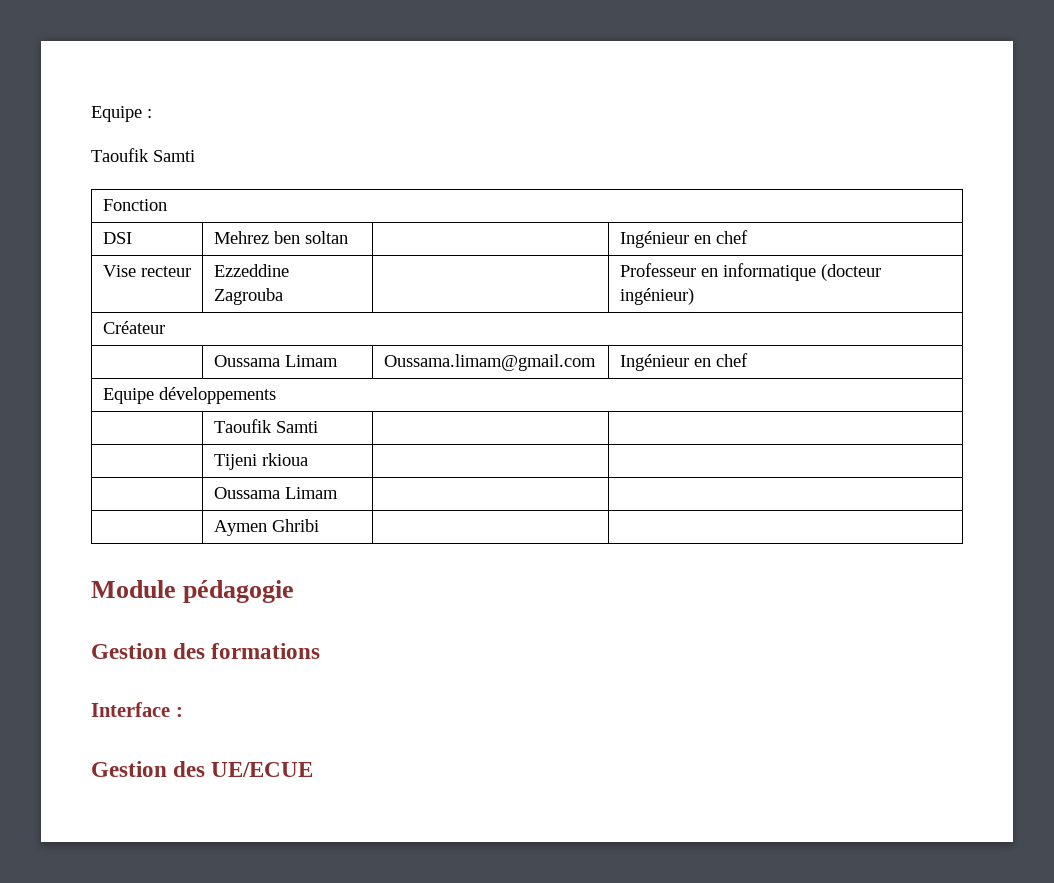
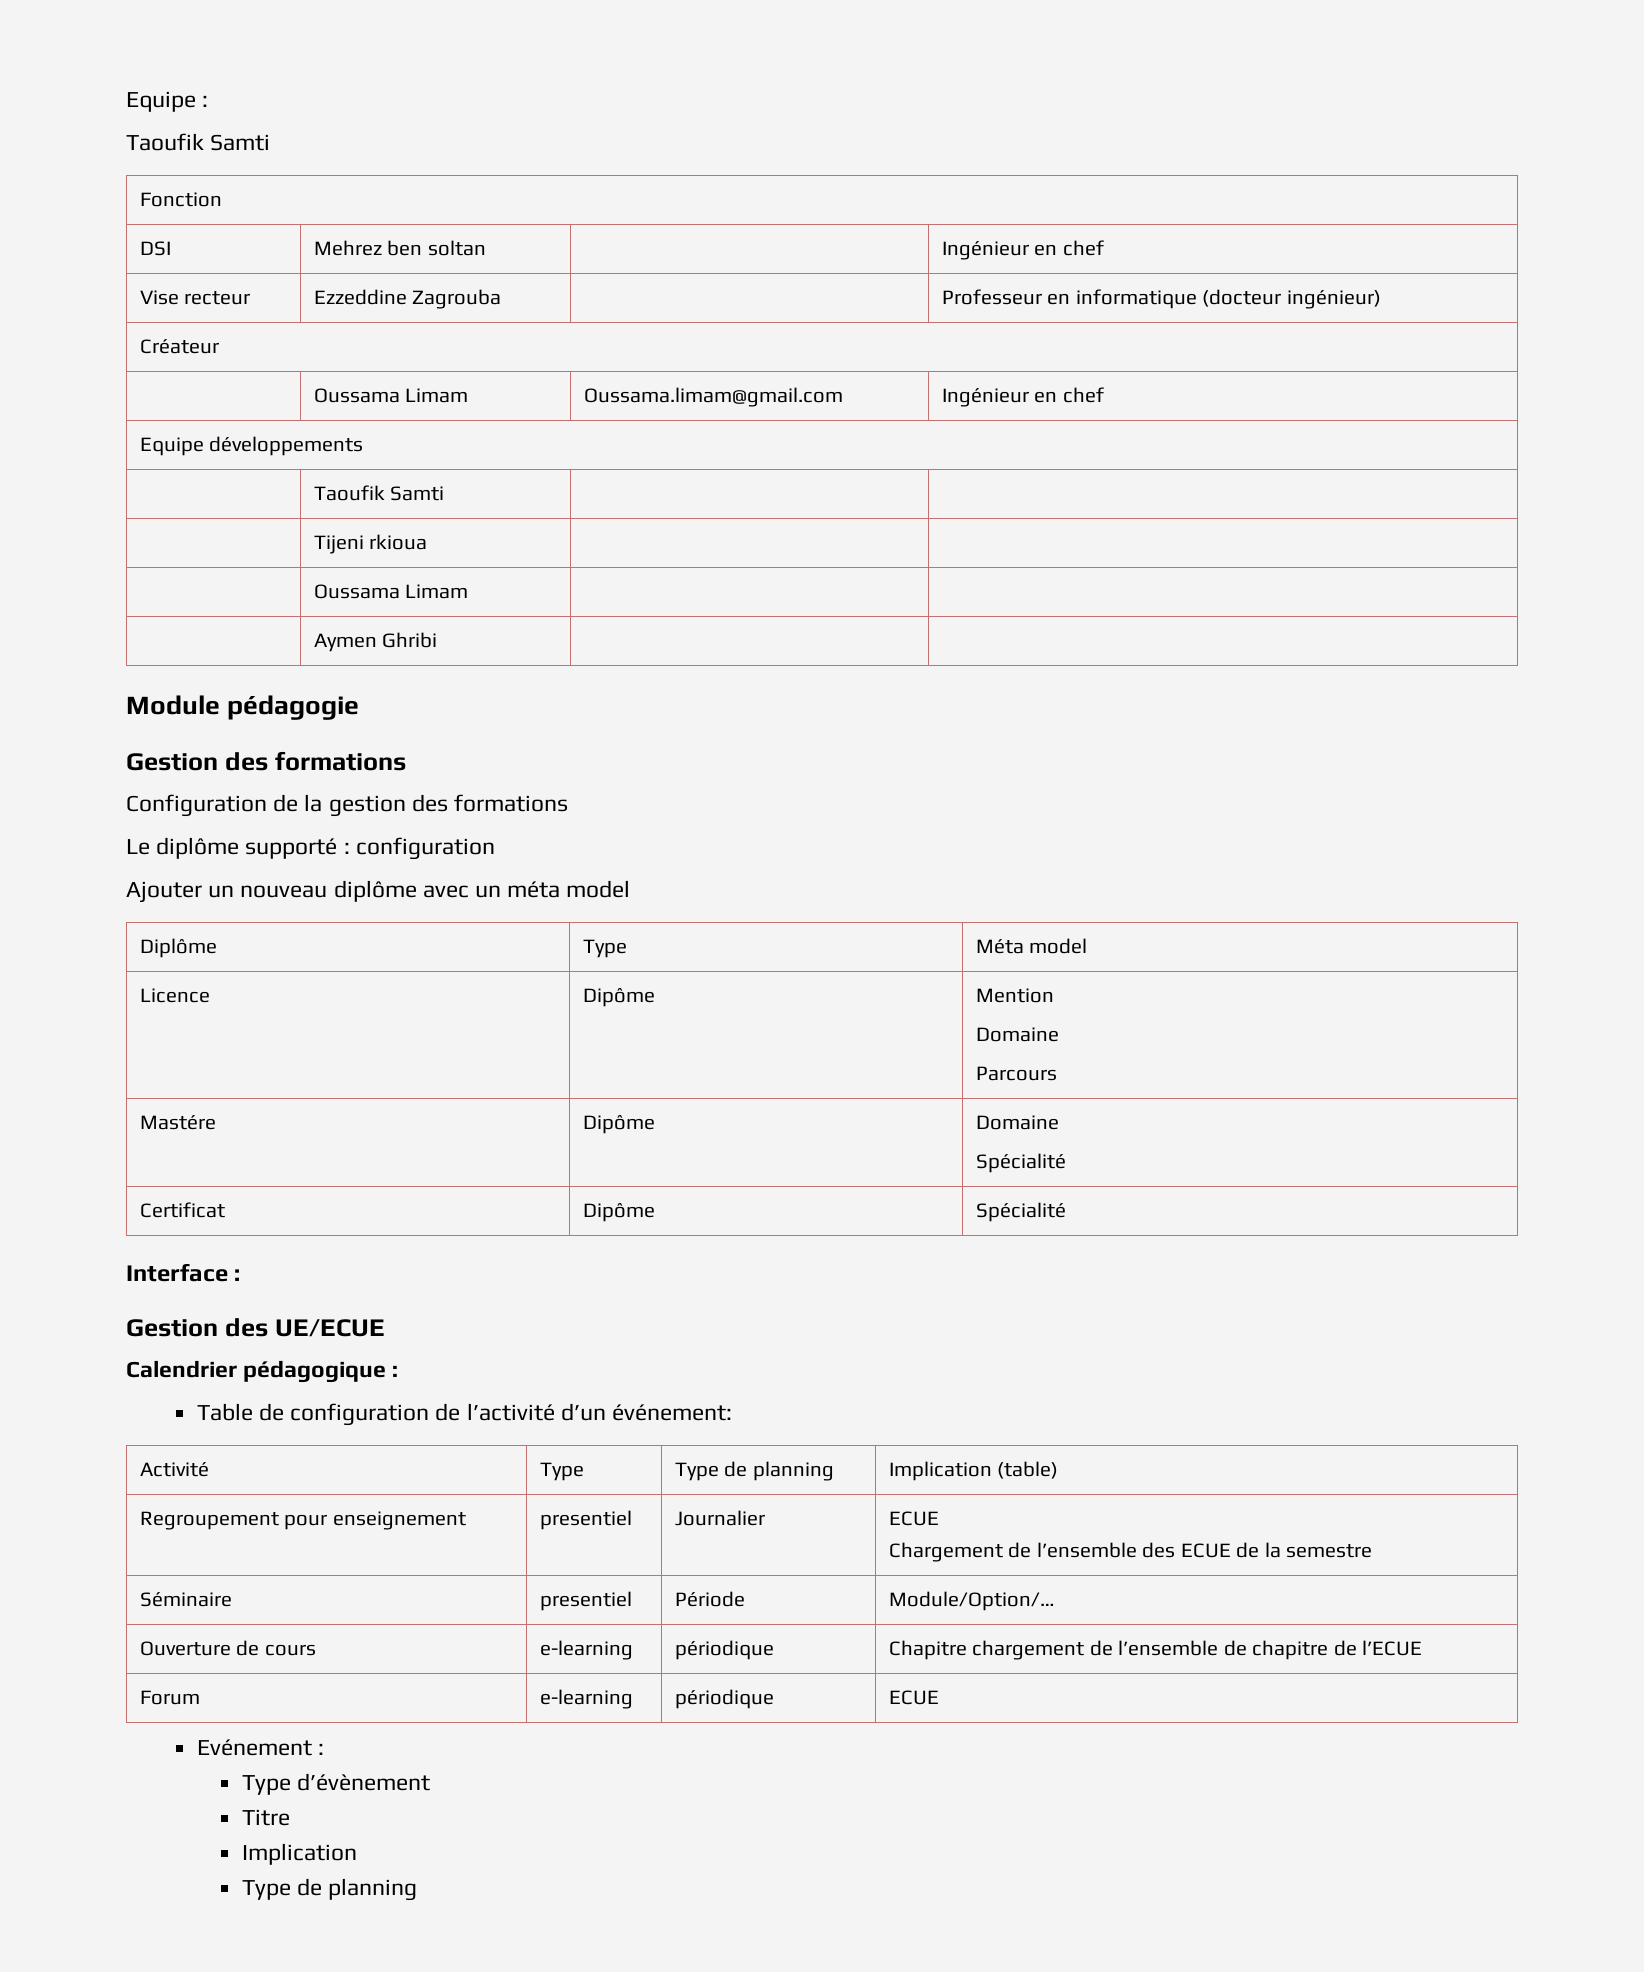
+ Configuration de la gestion des formations
+ Le diplôme supporté : configuration
+ Ajouter un nouveau diplôme avec un méta model
+ Diplôme | Type | Méta model
+ Licence | Dipôme | Mention
+ Domaine
+ Parcours
+ Mastére | Dipôme | Domaine
+ Spécialité
+ Certificat | Dipôme | Spécialité
+ Calendrier pédagogique :
+ Table de configuration de l’activité d’un événement:
+ Activité | Type | Type de planning | Implication (table)
+ Regroupement pour enseignement | presentiel | Journalier | ECUE
+ Chargement de l’ensemble des ECUE de la semestre
+ Séminaire | presentiel | Période | Module/Option/…
+ Ouverture de cours | e-learning | périodique | Chapitre chargement de l’ensemble de chapitre de l’ECUE
+ Forum | e-learning | périodique | ECUE
+ Evénement :
+ Type d’évènement
+ Titre
+ Implication
+ Type de planning

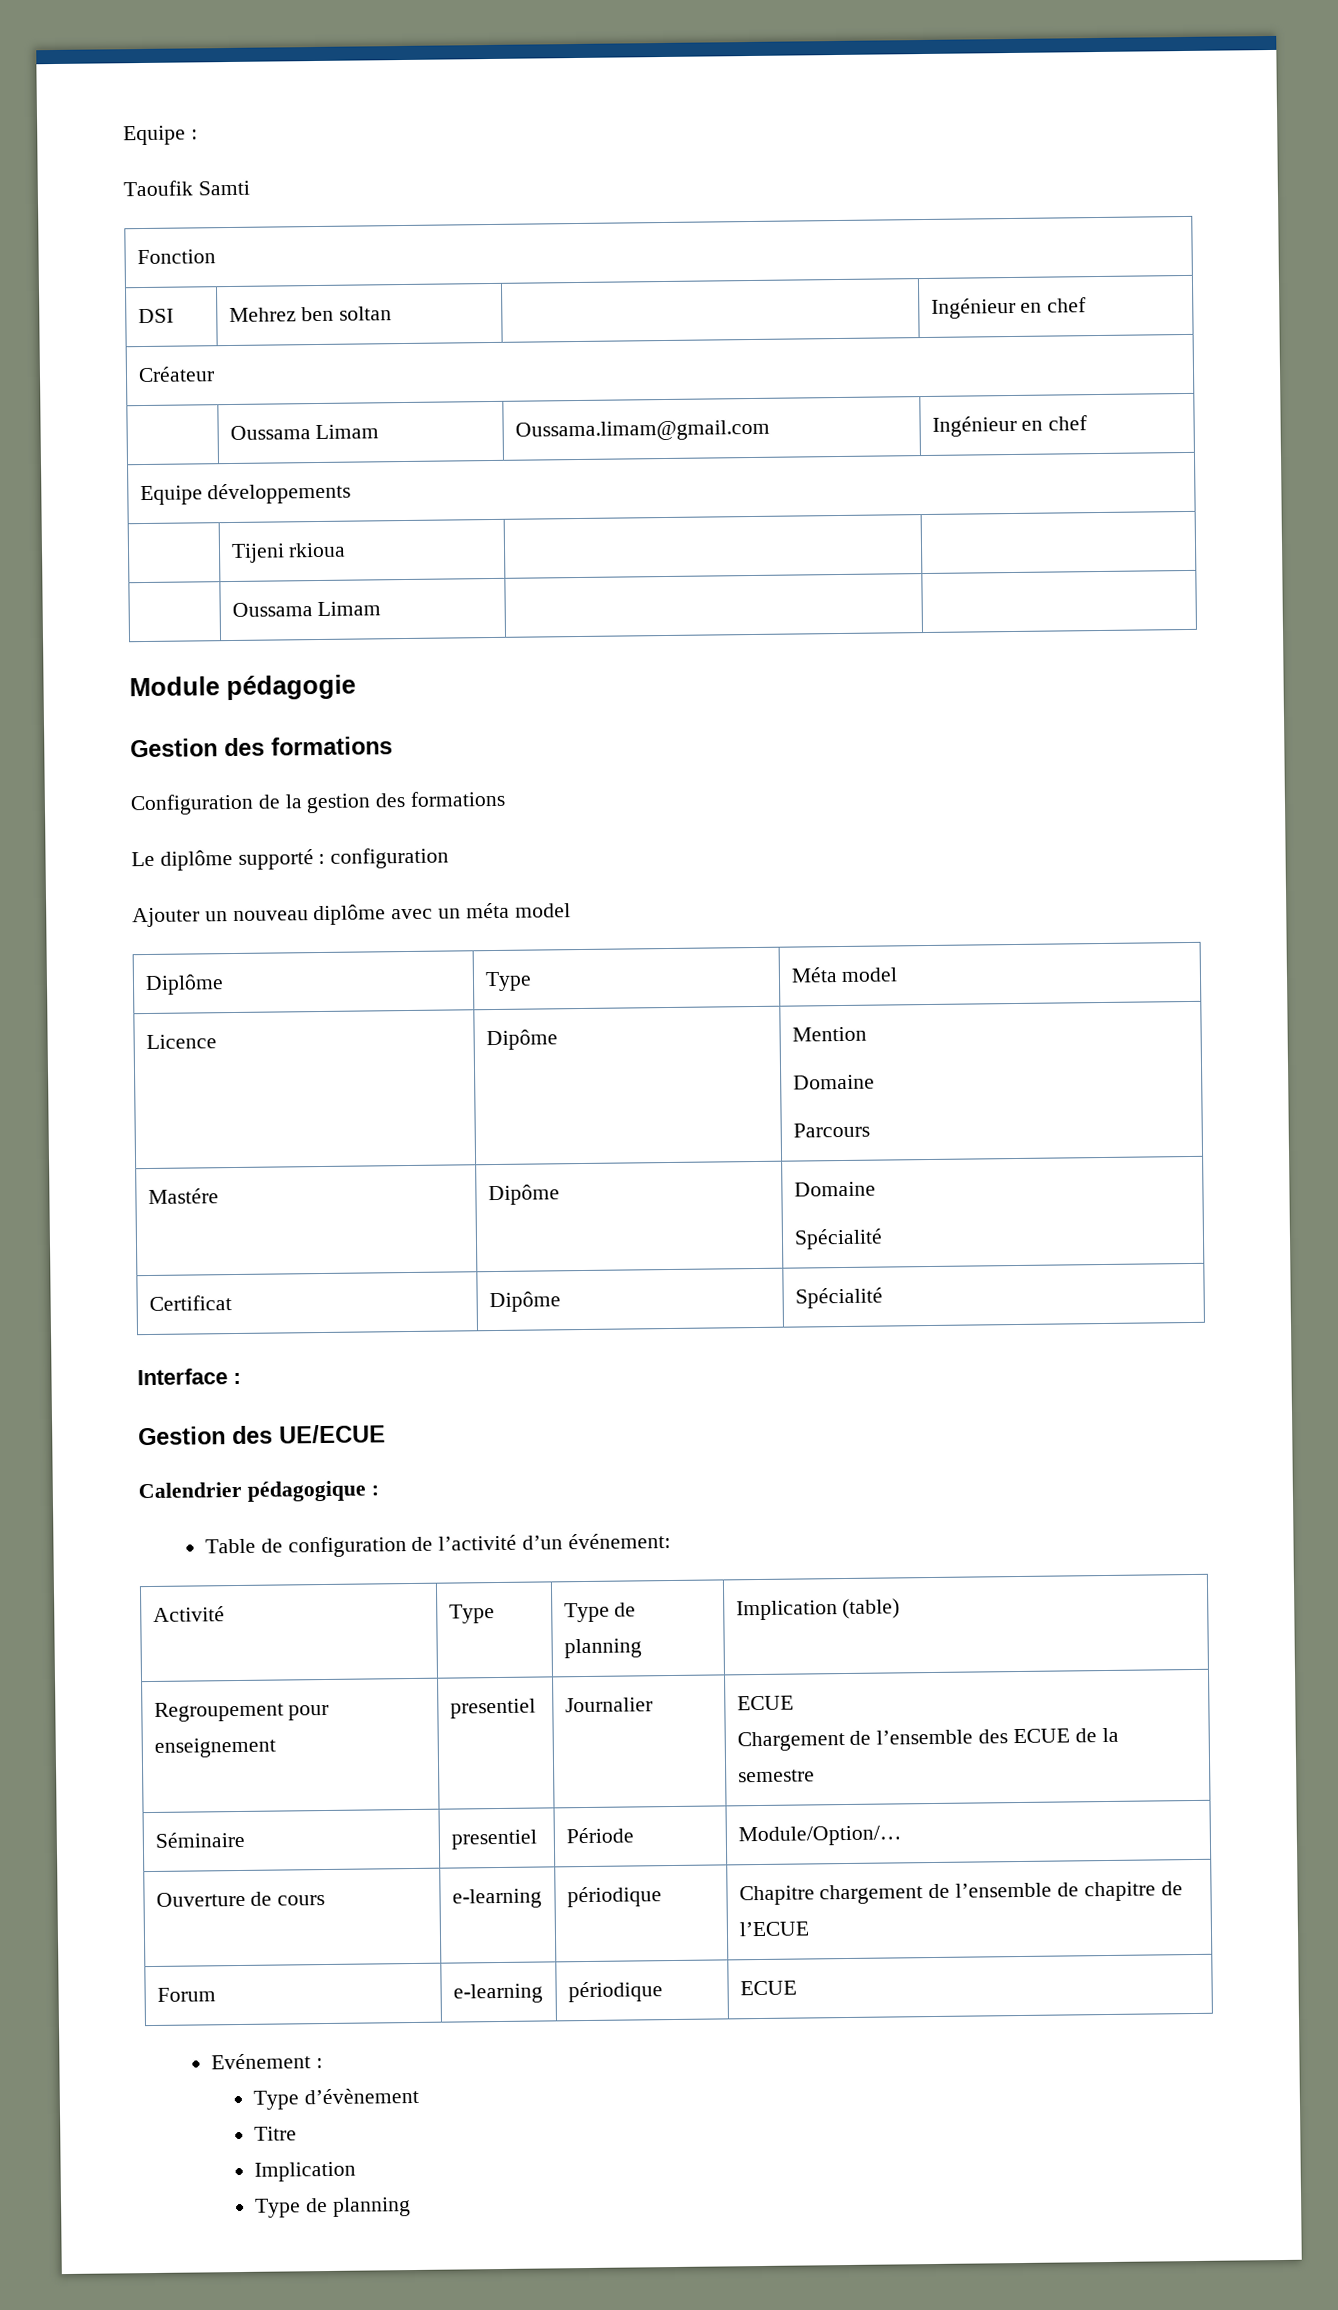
- Vise recteur | Ezzeddine Zagrouba | | Professeur en informatique (docteur ingénieur)
- | Taoufik Samti | |
- | Aymen Ghribi | |

